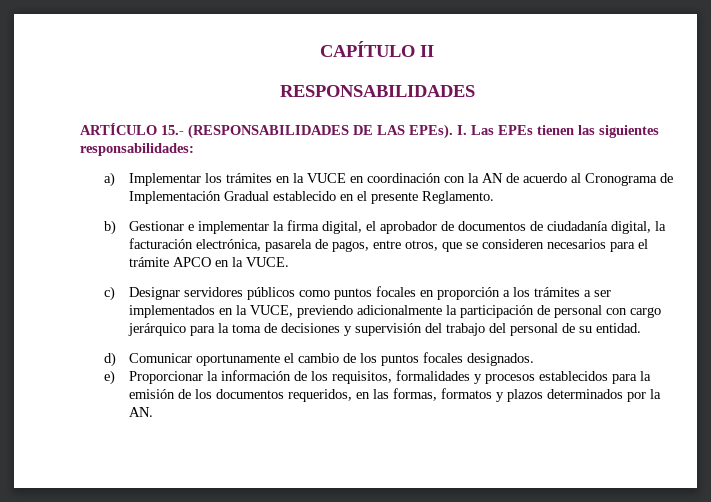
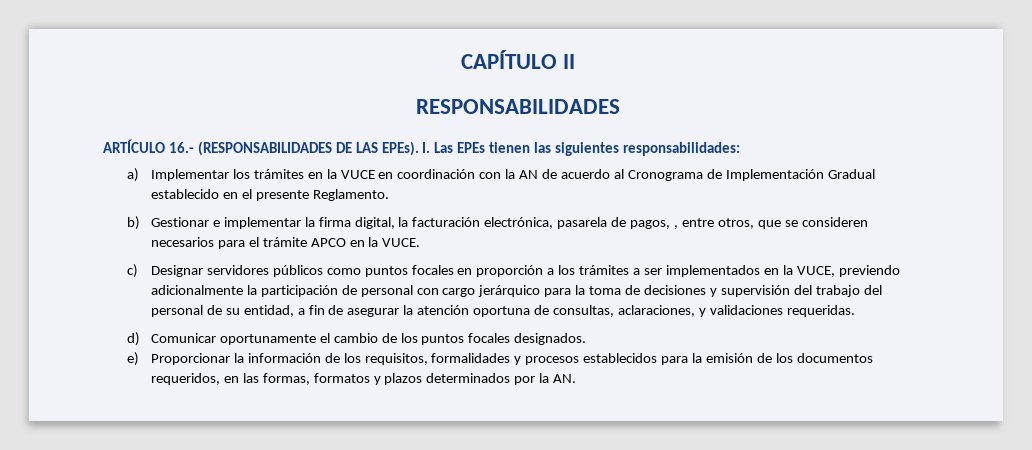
- ARTÍCULO 15.- (RESPONSABILIDADES DE LAS EPEs).
+ ARTÍCULO 16.- (RESPONSABILIDADES DE LAS EPEs).
- b) Gestionar e implementar la firma digital, el aprobador de documentos de ciudadanía digital, la facturación electrónica, pasarela de pagos, entre otros, que se consideren necesarios para el trámite APCO en la VUCE.
+ b) Gestionar e implementar la firma digital, la facturación electrónica, pasarela de pagos, , entre otros, que se consideren necesarios para el trámite APCO en la VUCE.
- c) Designar servidores públicos como puntos focales en proporción a los trámites a ser implementados en la VUCE, previendo adicionalmente la participación de personal con cargo jerárquico para la toma de decisiones y supervisión del trabajo del personal de su entidad.
+ c) Designar servidores públicos como puntos focales en proporción a los trámites a ser implementados en la VUCE, previendo adicionalmente la participación de personal con cargo jerárquico para la toma de decisiones y supervisión del trabajo del personal de su entidad, a fin de asegurar la atención oportuna de consultas, aclaraciones, y validaciones requeridas.

